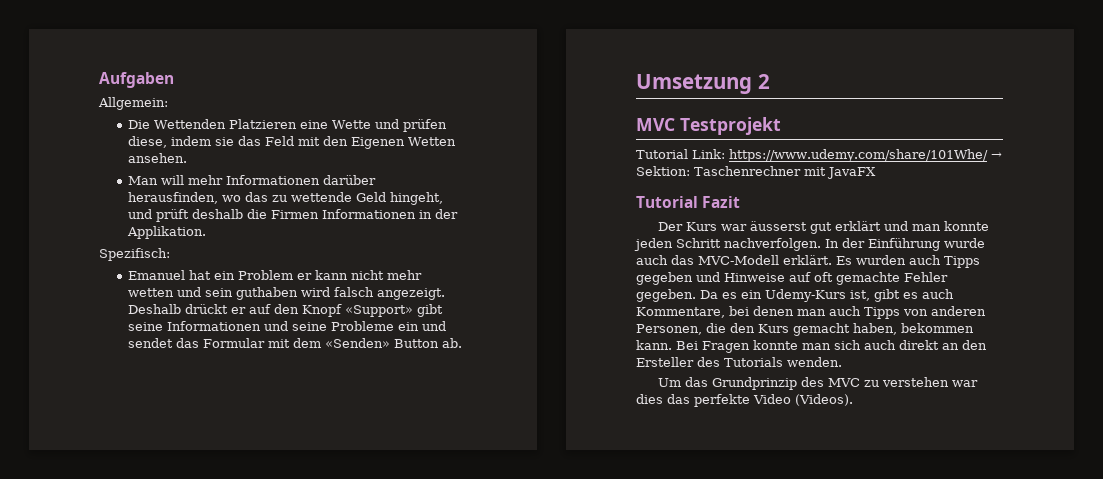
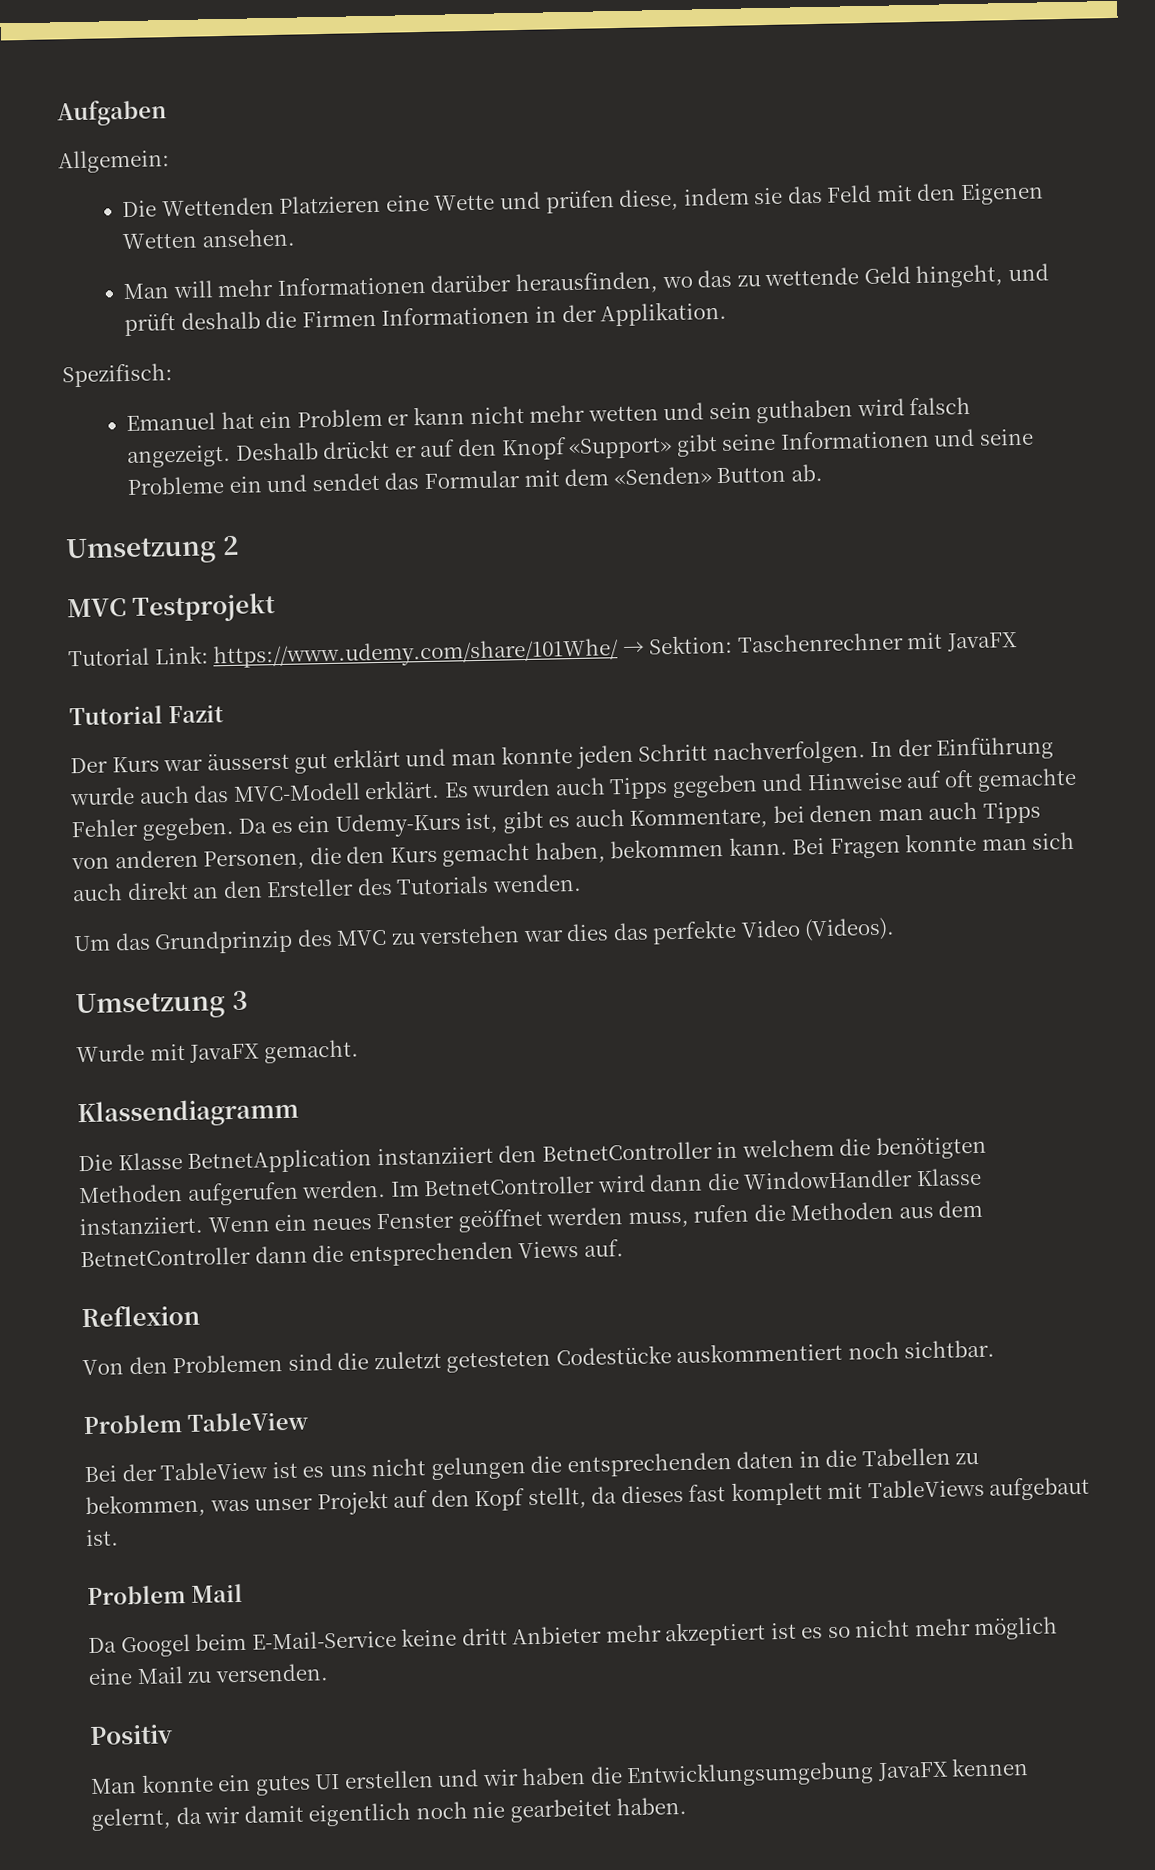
+ Umsetzung 3
+ Wurde mit JavaFX gemacht.
+ Klassendiagramm
+ Die Klasse BetnetApplication instanziiert den BetnetController in welchem die benötigten Methoden aufgerufen werden. Im BetnetController wird dann die WindowHandler Klasse instanziiert. Wenn ein neues Fenster geöffnet werden muss, rufen die Methoden aus dem BetnetController dann die entsprechenden Views auf.
+ Reflexion
+ Von den Problemen sind die zuletzt getesteten Codestücke auskommentiert noch sichtbar.
+ Problem TableView
+ Bei der TableView ist es uns nicht gelungen die entsprechenden daten in die Tabellen zu bekommen, was unser Projekt auf den Kopf stellt, da dieses fast komplett mit TableViews aufgebaut ist.
+ Problem Mail
+ Da Googel beim E-Mail-Service keine dritt Anbieter mehr akzeptiert ist es so nicht mehr möglich eine Mail zu versenden.
+ Positiv
+ Man konnte ein gutes UI erstellen und wir haben die Entwicklungsumgebung JavaFX kennen gelernt, da wir damit eigentlich noch nie gearbeitet haben.

